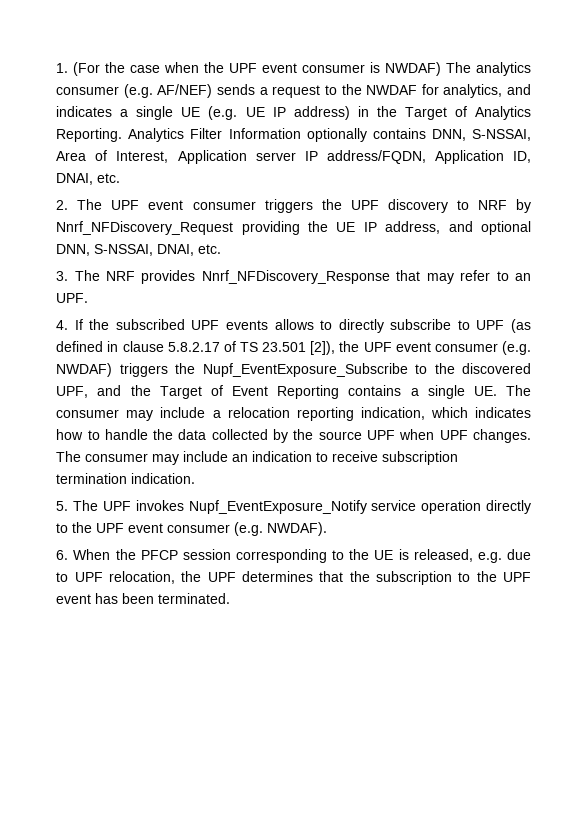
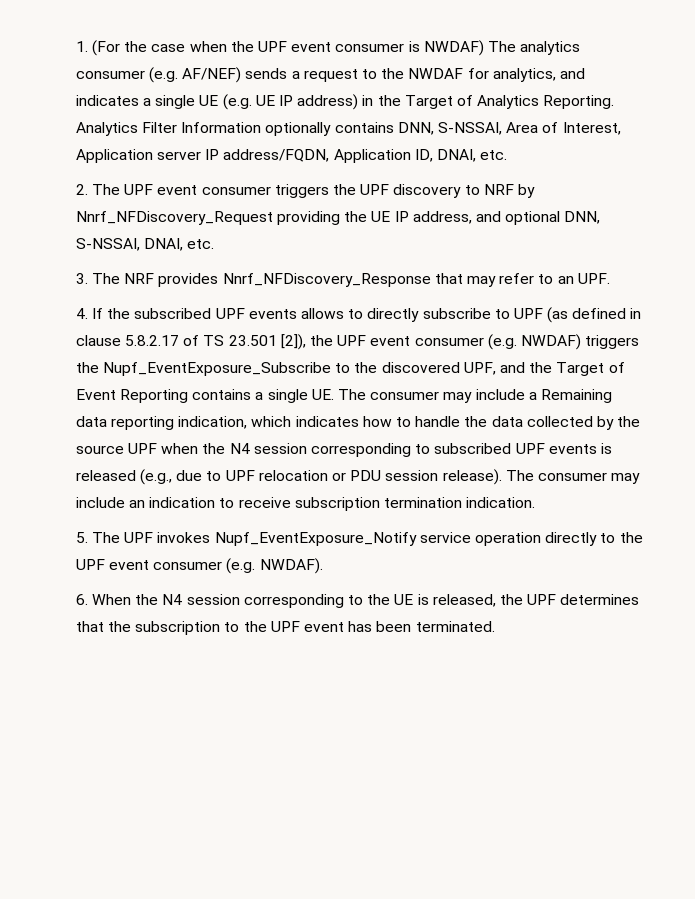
- 4. If the subscribed UPF events allows to directly subscribe to UPF (as defined in clause 5.8.2.17 of TS 23.501 [2]), the UPF event consumer (e.g. NWDAF) triggers the Nupf_EventExposure_Subscribe to the discovered UPF, and the Target of Event Reporting contains a single UE. The consumer may include a relocation reporting indication, which indicates how to handle the data collected by the source UPF when UPF changes.
+ 4. If the subscribed UPF events allows to directly subscribe to UPF (as defined in clause 5.8.2.17 of TS 23.501 [2]), the UPF event consumer (e.g. NWDAF) triggers the Nupf_EventExposure_Subscribe to the discovered UPF, and the Target of Event Reporting contains a single UE. The consumer may include a Remaining data reporting indication, which indicates how to handle the data collected by the source UPF when the N4 session corresponding to subscribed UPF events is released (e.g., due to UPF relocation or PDU session release).
- 6. When the PFCP session corresponding to the UE is released, e.g. due to UPF relocation, the UPF determines that the subscription to the UPF event has been terminated.
+ 6. When the N4 session corresponding to the UE is released, the UPF determines that the subscription to the UPF event has been terminated.

